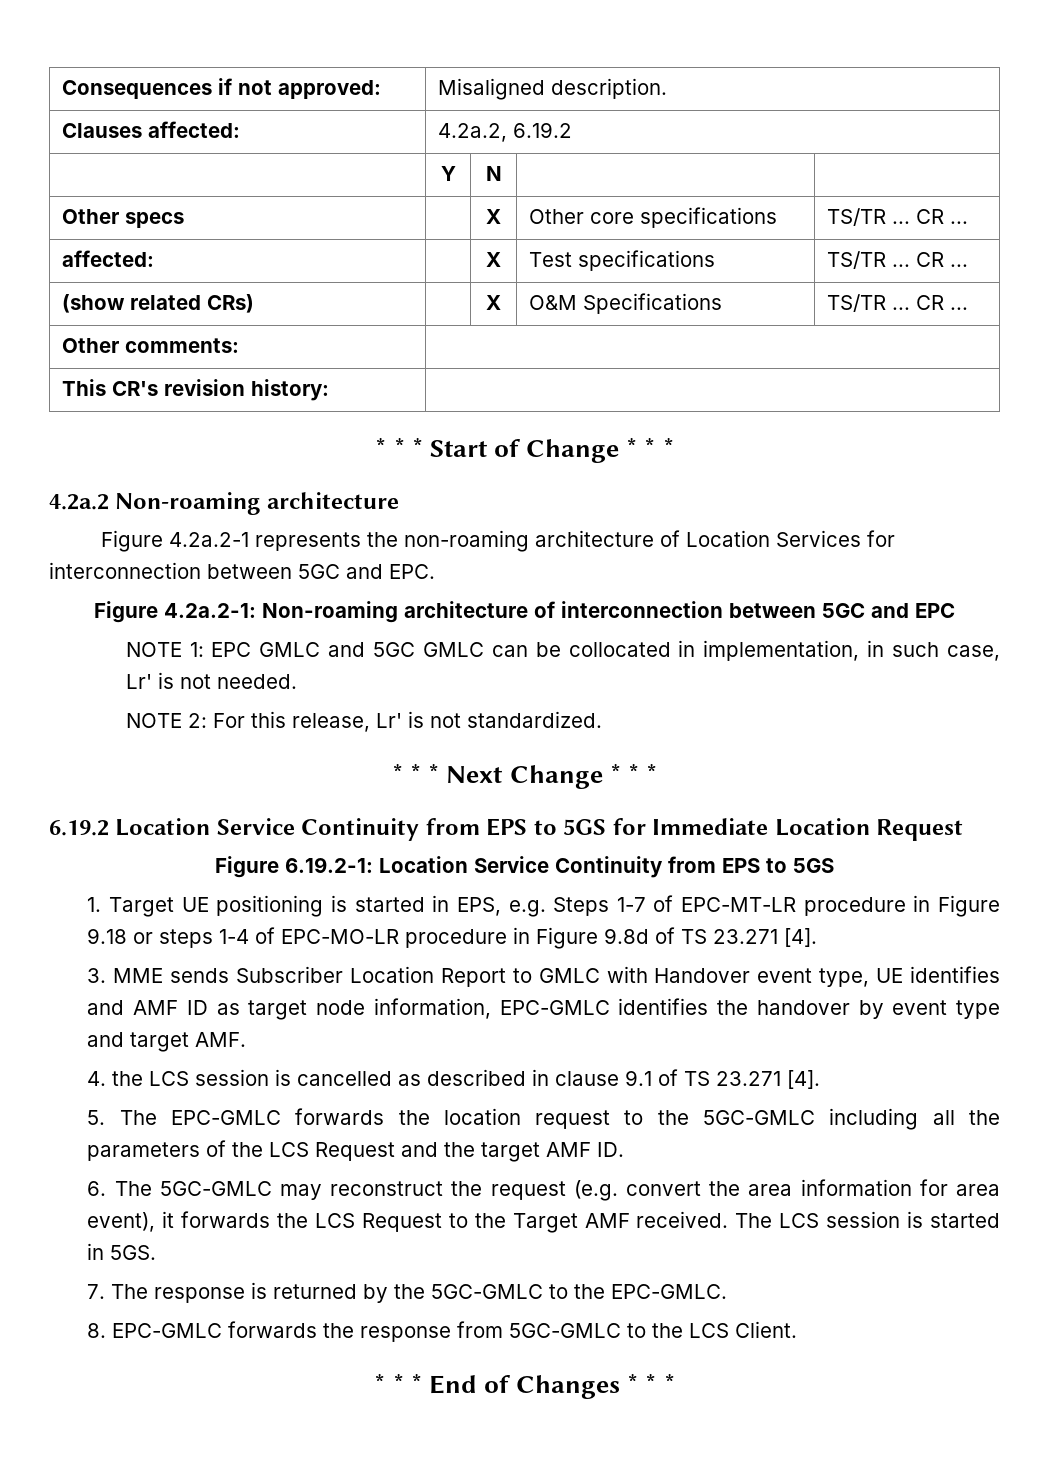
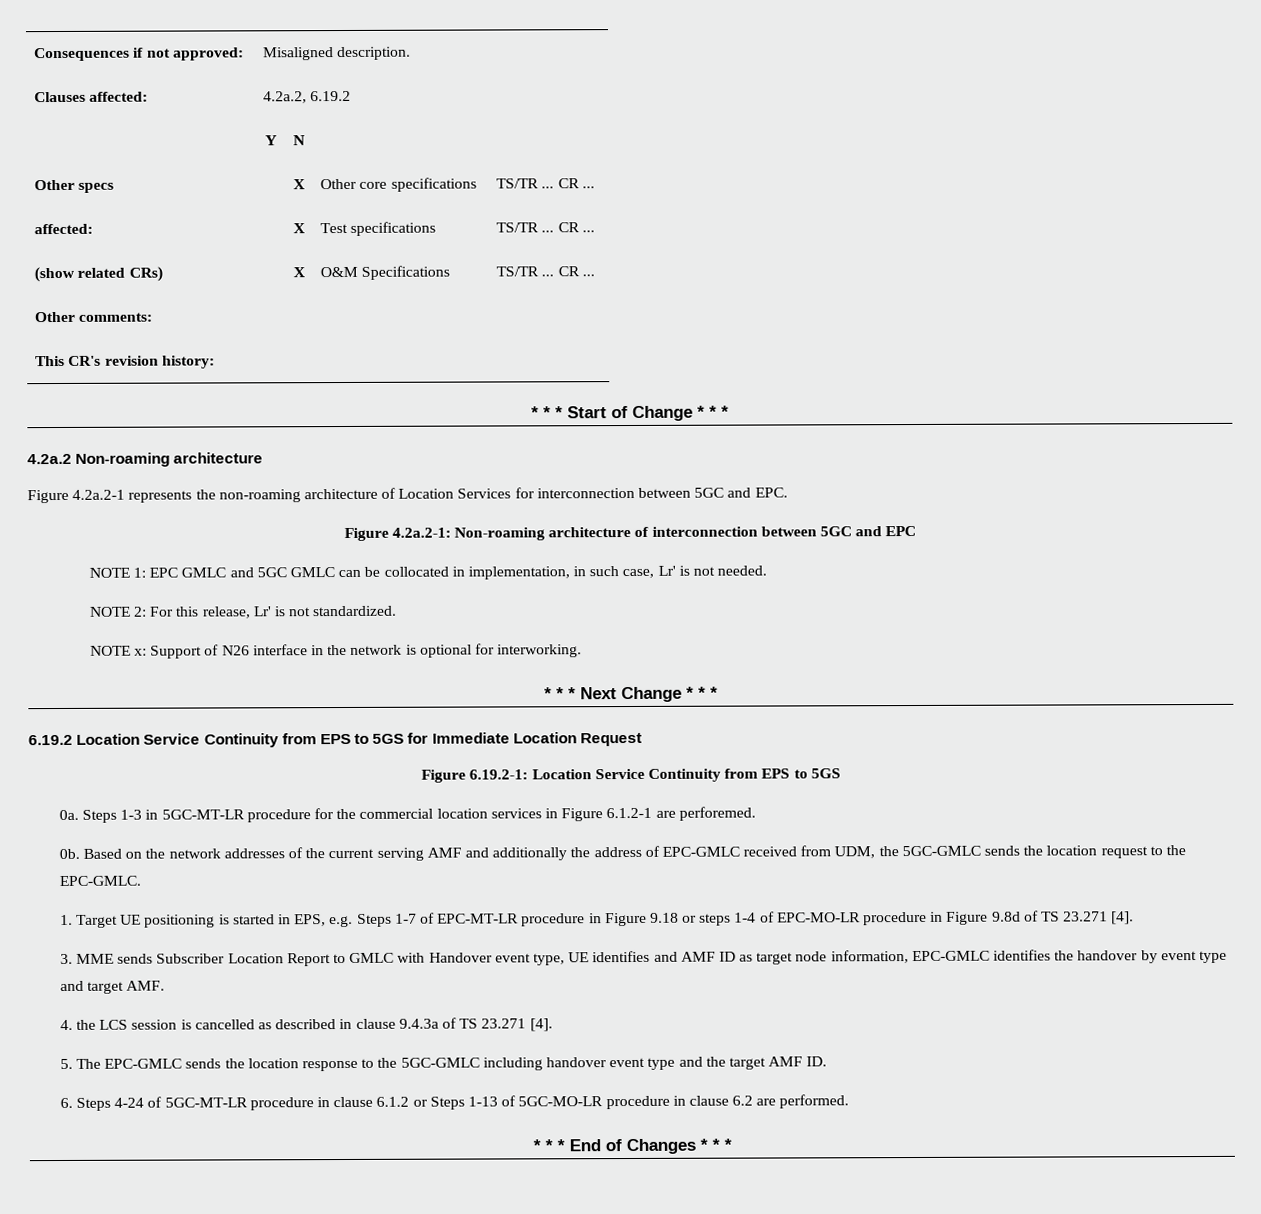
+ NOTE x: Support of N26 interface in the network is optional for interworking.
+ 0a. Steps 1-3 in 5GC-MT-LR procedure for the commercial location services in Figure 6.1.2-1 are perforemed.
+ 0b. Based on the network addresses of the current serving AMF and additionally the address of EPC-GMLC received from UDM, the 5GC-GMLC sends the location request to the EPC-GMLC.
- 4. the LCS session is cancelled as described in clause 9.1 of TS 23.271 [4].
+ 4. the LCS session is cancelled as described in clause 9.4.3a of TS 23.271 [4].
- 5. The EPC-GMLC forwards the location request to the 5GC-GMLC including all the parameters of the LCS Request and the target AMF ID.
+ 5. The EPC-GMLC sends the location response to the 5GC-GMLC including handover event type and the target AMF ID.
- 6. The 5GC-GMLC may reconstruct the request (e.g. convert the area information for area event), it forwards the LCS Request to the Target AMF received. The LCS session is started in 5GS.
- 7. The response is returned by the 5GC-GMLC to the EPC-GMLC.
- 8. EPC-GMLC forwards the response from 5GC-GMLC to the LCS Client.
+ 6. Steps 4-24 of 5GC-MT-LR procedure in clause 6.1.2 or Steps 1-13 of 5GC-MO-LR procedure in clause 6.2 are performed.

